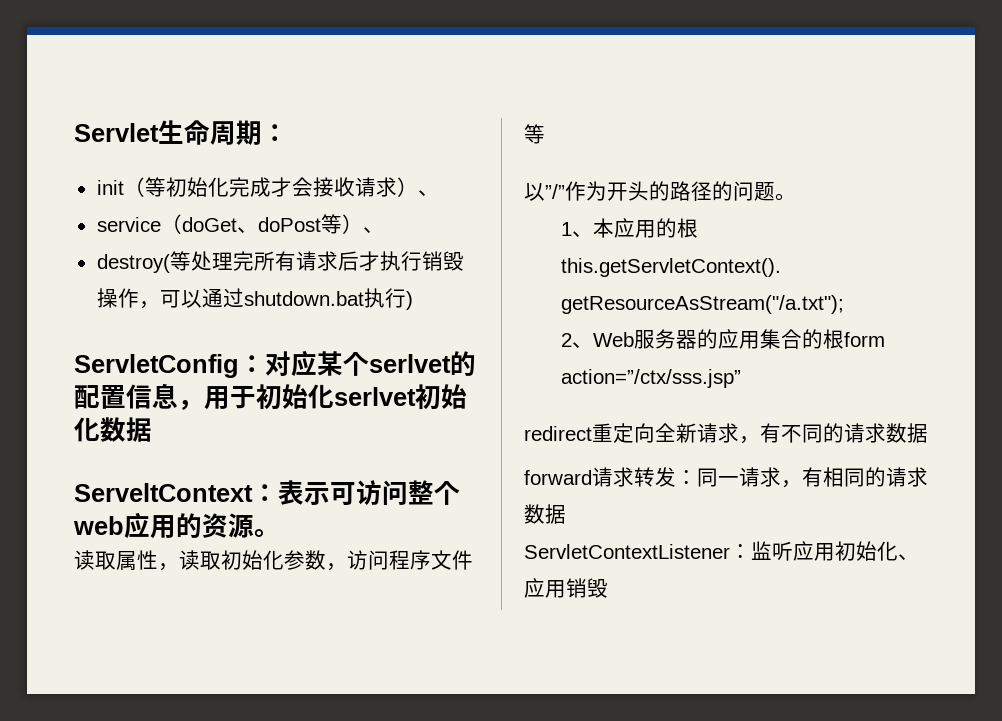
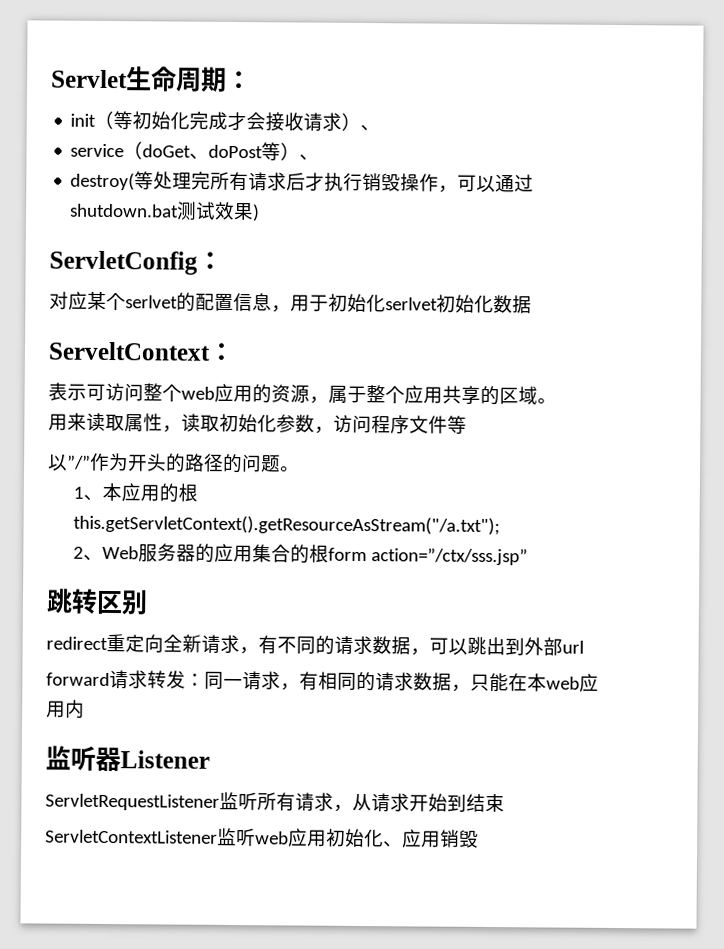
- destroy(等处理完所有请求后才执行销毁操作，可以通过shutdown.bat执行)
+ destroy(等处理完所有请求后才执行销毁操作，可以通过shutdown.bat测试效果)
- ServletConfig：对应某个serlvet的配置信息，用于初始化serlvet初始化数据
+ ServletConfig：
+ 对应某个serlvet的配置信息，用于初始化serlvet初始化数据
- ServeltContext：表示可访问整个web应用的资源。
- 读取属性，读取初始化参数，访问程序文件等
+ ServeltContext：
+ 表示可访问整个web应用的资源，属于整个应用共享的区域。
+ 用来读取属性，读取初始化参数，访问程序文件等
+ 跳转区别
- redirect重定向全新请求，有不同的请求数据
+ redirect重定向全新请求，有不同的请求数据，可以跳出到外部url
- forward请求转发：同一请求，有相同的请求数据
+ forward请求转发：同一请求，有相同的请求数据，只能在本web应用内
+ 监听器Listener
+ ServletRequestListener监听所有请求，从请求开始到结束
- ServletContextListener：监听应用初始化、应用销毁
+ ServletContextListener监听web应用初始化、应用销毁

